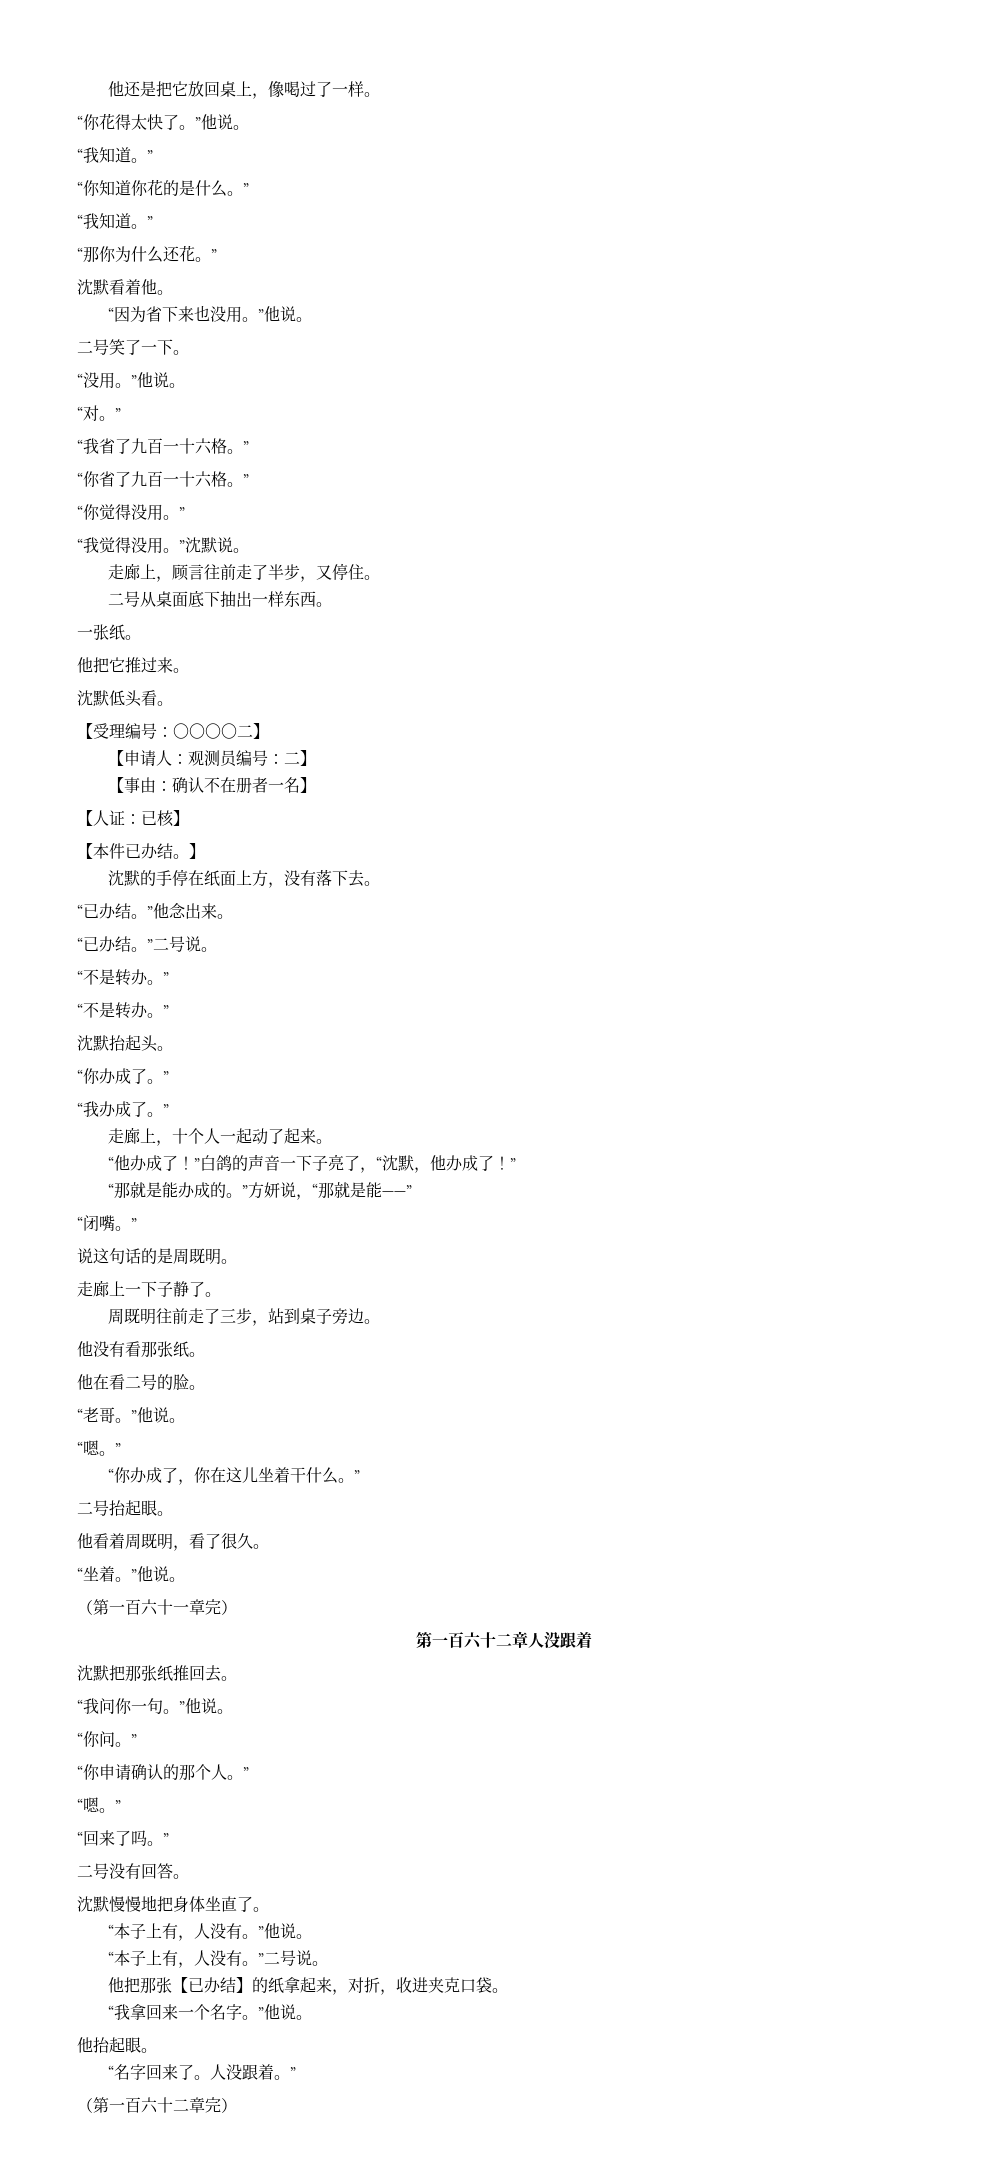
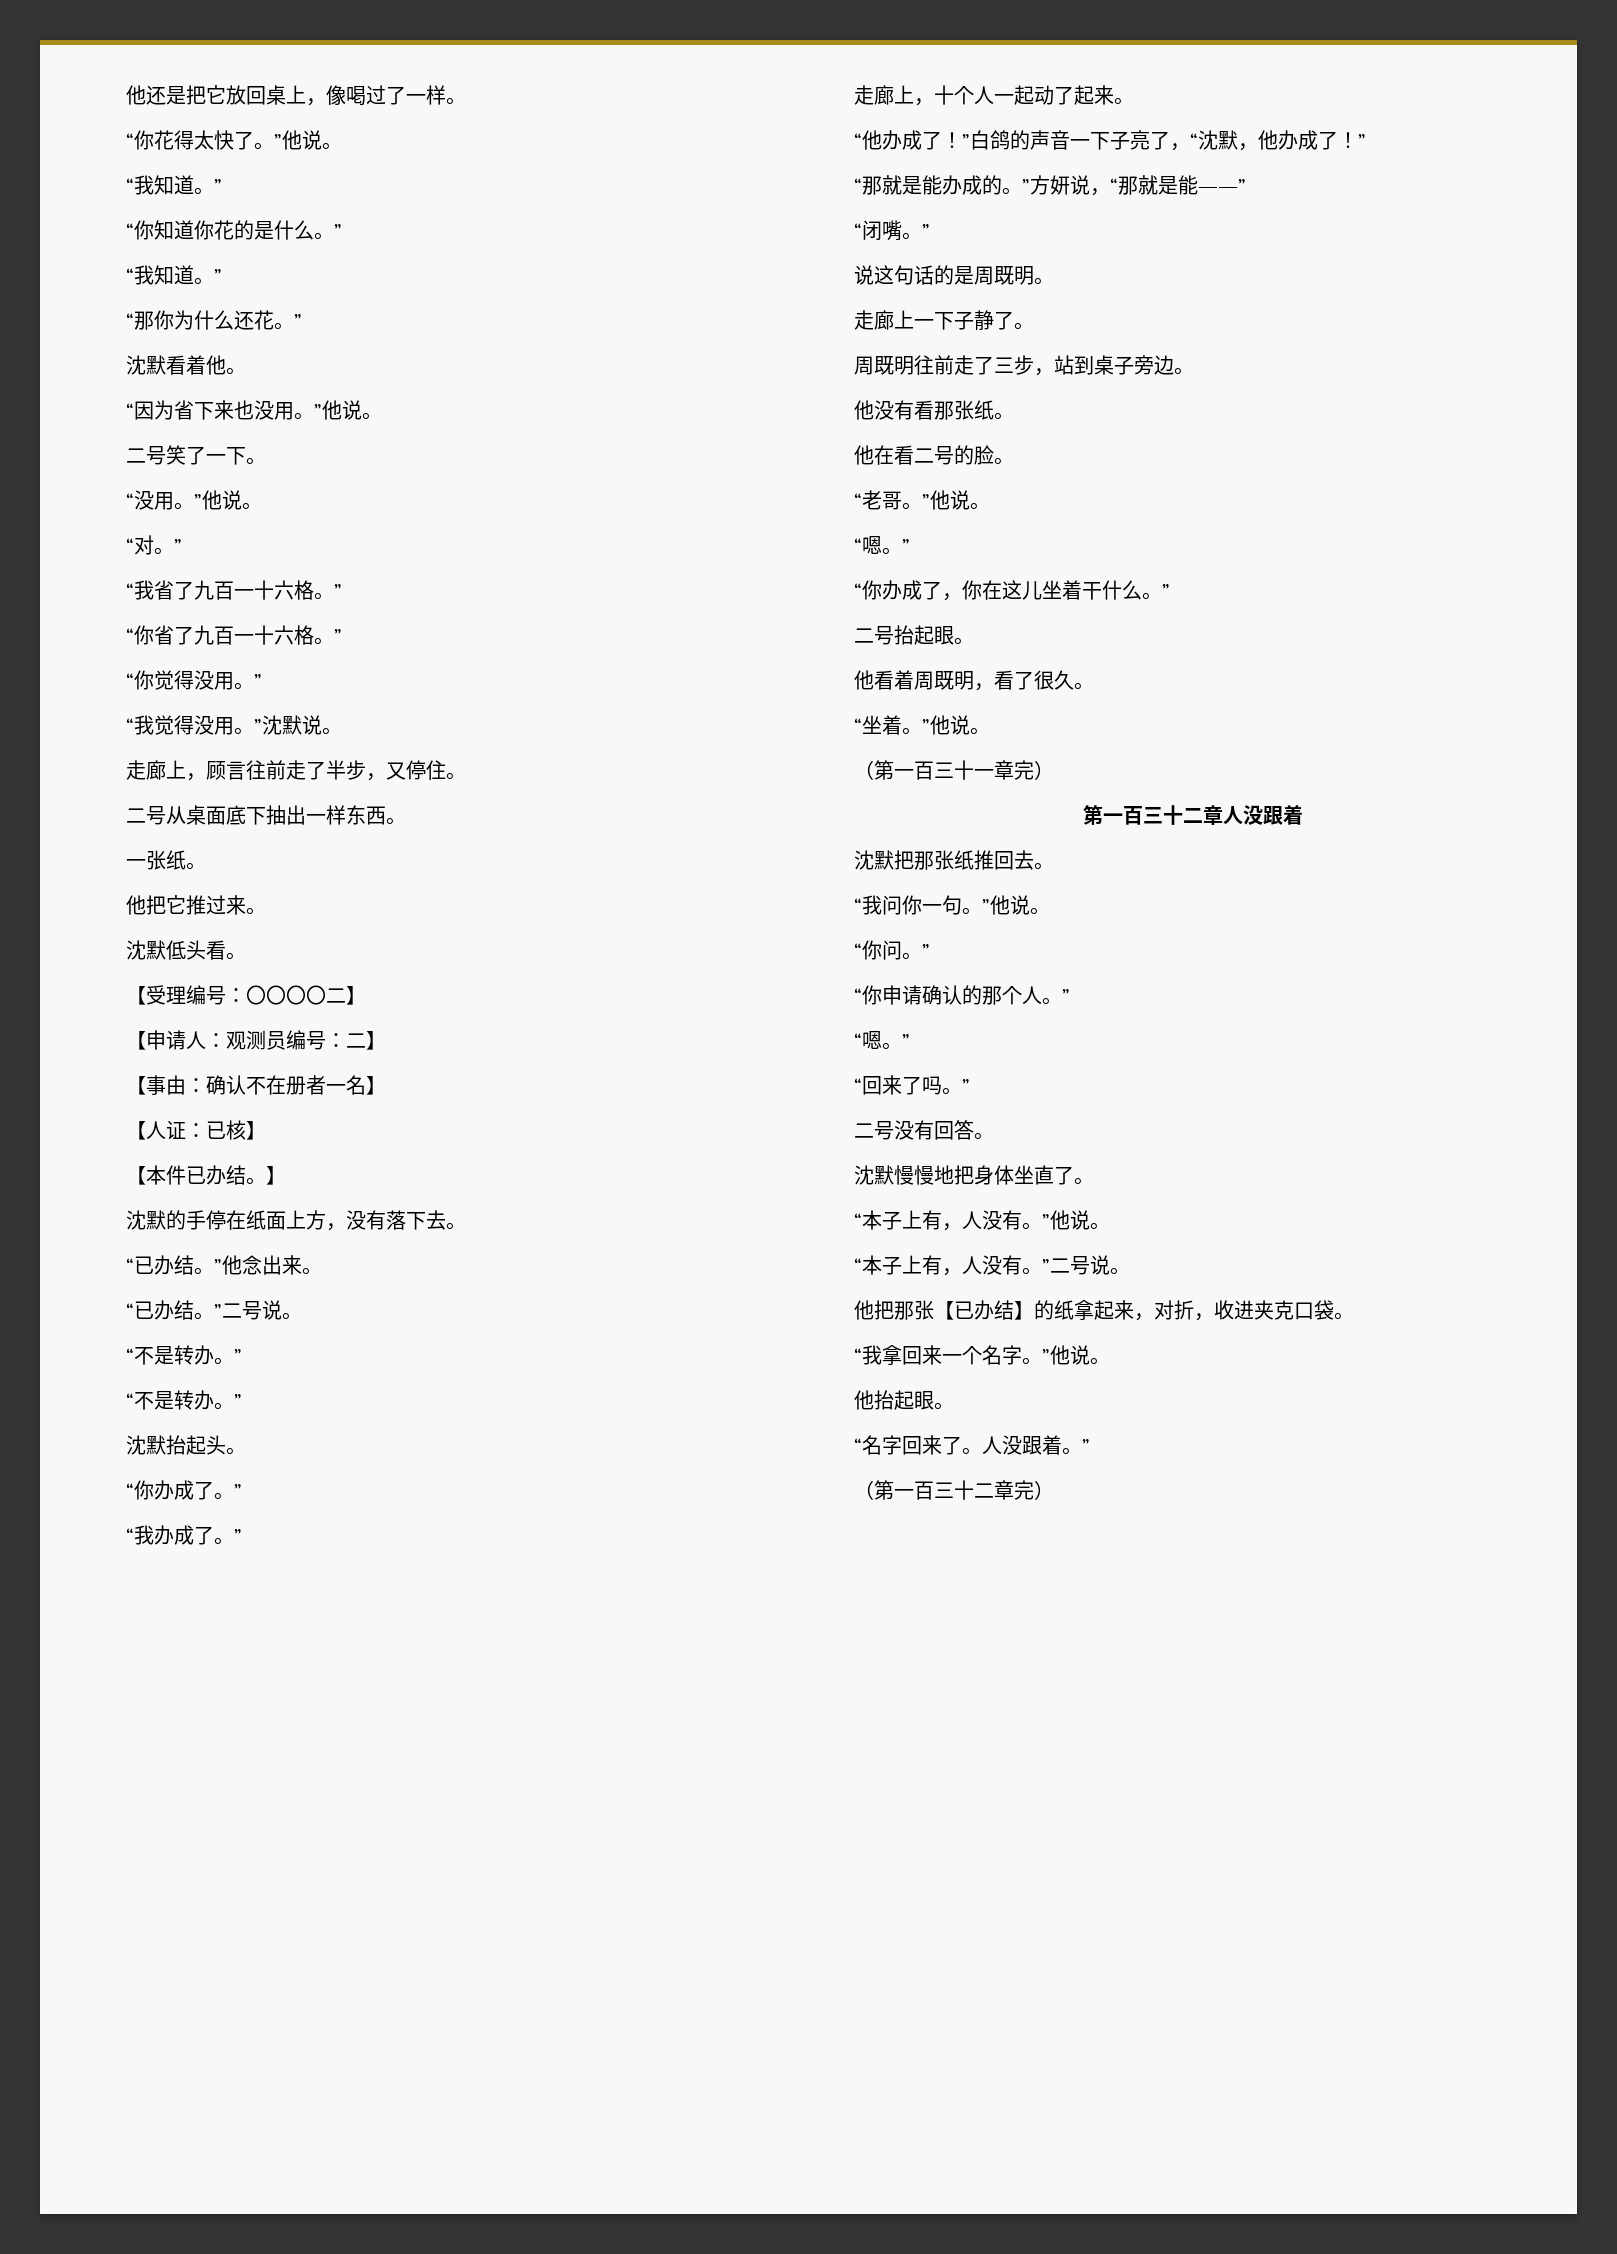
- （第一百六十一章完）
+ （第一百三十一章完）
- 第一百六十二章人没跟着
+ 第一百三十二章人没跟着
- （第一百六十二章完）
+ （第一百三十二章完）

